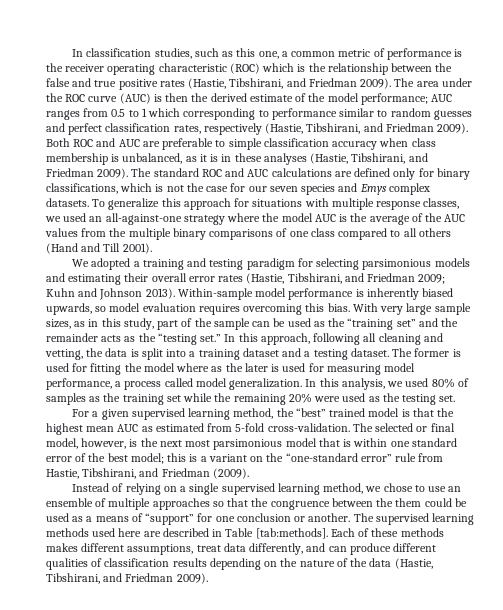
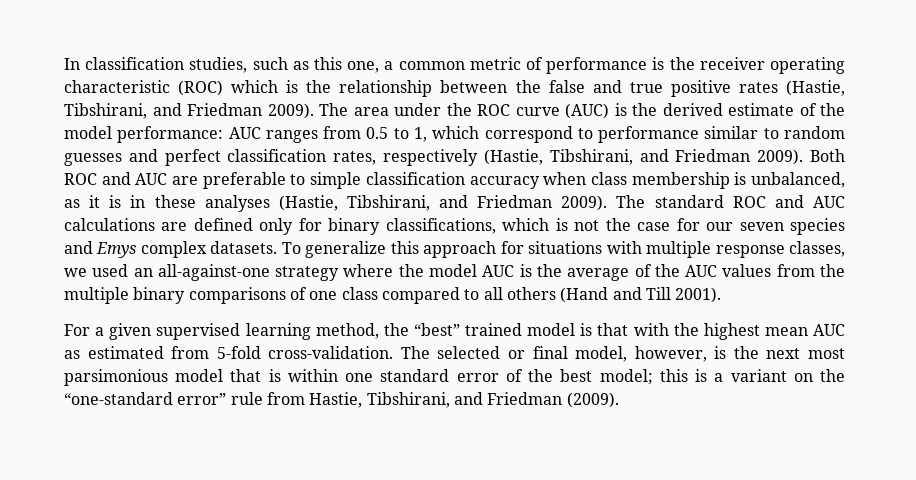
- The area under the ROC curve (AUC) is then the derived estimate of the model performance; AUC ranges from 0.5 to 1 which corresponding to performance similar to random guesses and perfect classification rates, respectively (Hastie, Tibshirani, and Friedman 2009).
+ The area under the ROC curve (AUC) is the derived estimate of the model performance: AUC ranges from 0.5 to 1, which correspond to performance similar to random guesses and perfect classification rates, respectively (Hastie, Tibshirani, and Friedman 2009).
- We adopted a training and testing paradigm for selecting parsimonious models and estimating their overall error rates (Hastie, Tibshirani, and Friedman 2009; Kuhn and Johnson 2013). Within-sample model performance is inherently biased upwards, so model evaluation requires overcoming this bias. With very large sample sizes, as in this study, part of the sample can be used as the “training set” and the remainder acts as the “testing set.” In this approach, following all cleaning and vetting, the data is split into a training dataset and a testing dataset. The former is used for fitting the model where as the later is used for measuring model performance, a process called model generalization. In this analysis, we used 80% of samples as the training set while the remaining 20% were used as the testing set.
- For a given supervised learning method, the “best” trained model is that the highest mean AUC as estimated from 5-fold cross-validation.
+ For a given supervised learning method, the “best” trained model is that with the highest mean AUC as estimated from 5-fold cross-validation.
- Instead of relying on a single supervised learning method, we chose to use an ensemble of multiple approaches so that the congruence between the them could be used as a means of “support” for one conclusion or another. The supervised learning methods used here are described in Table [tab:methods]. Each of these methods makes different assumptions, treat data differently, and can produce different qualities of classification results depending on the nature of the data (Hastie, Tibshirani, and Friedman 2009).

